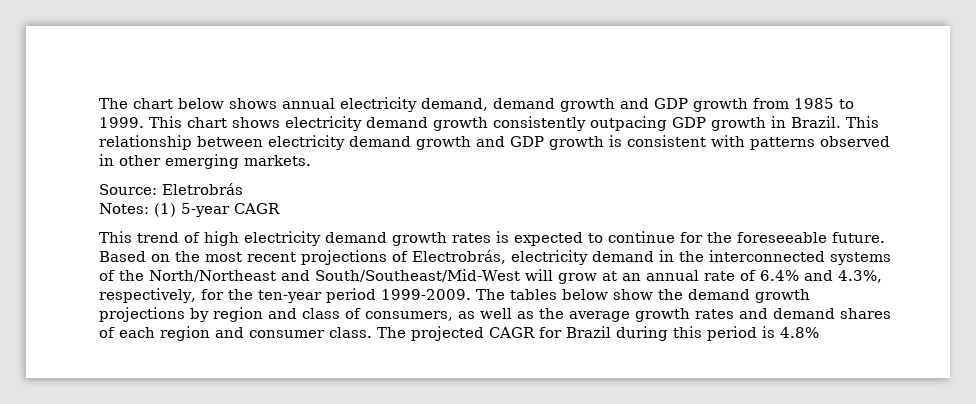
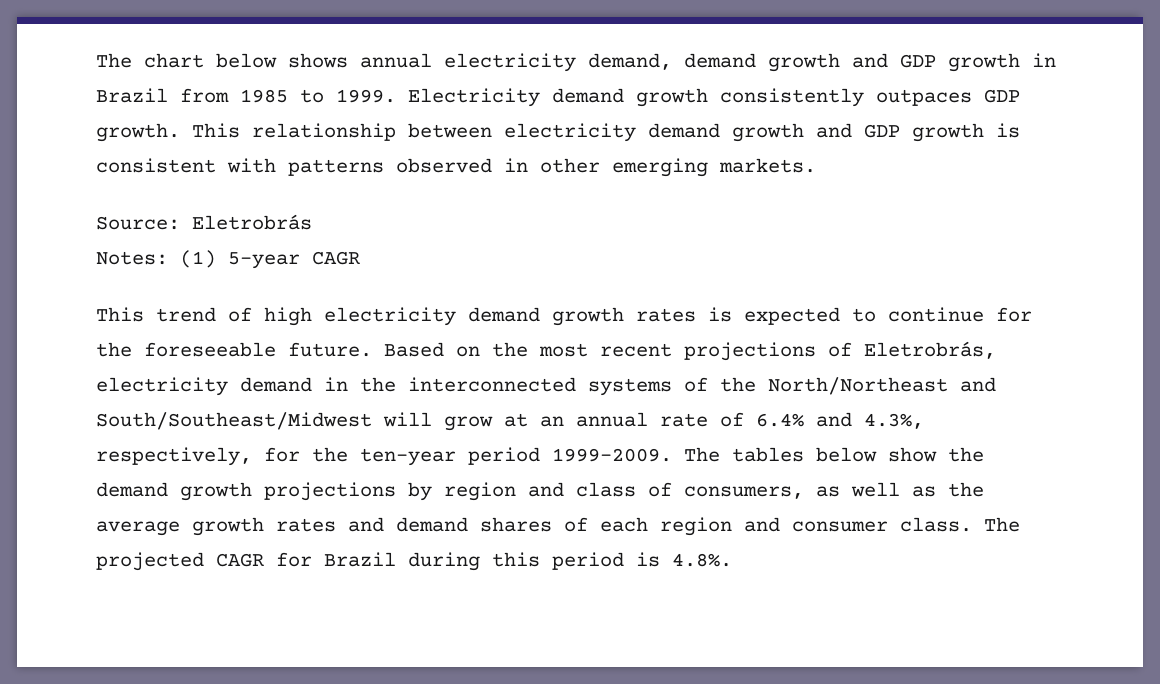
- The chart below shows annual electricity demand, demand growth and GDP growth from 1985 to 1999.
+ The chart below shows annual electricity demand, demand growth and GDP growth in Brazil from 1985 to 1999.
- This chart shows electricity demand growth consistently outpacing GDP growth in Brazil.
+ Electricity demand growth consistently outpaces GDP growth.
- Based on the most recent projections of Electrobrás, electricity demand in the interconnected systems of the North/Northeast and South/Southeast/Mid-West will grow at an annual rate of 6.4% and 4.3%, respectively, for the ten-year period 1999-2009.
+ Based on the most recent projections of Eletrobrás, electricity demand in the interconnected systems of the North/Northeast and South/Southeast/Midwest will grow at an annual rate of 6.4% and 4.3%, respectively, for the ten-year period 1999-2009.
- The projected CAGR for Brazil during this period is 4.8%
+ The projected CAGR for Brazil during this period is 4.8%.

